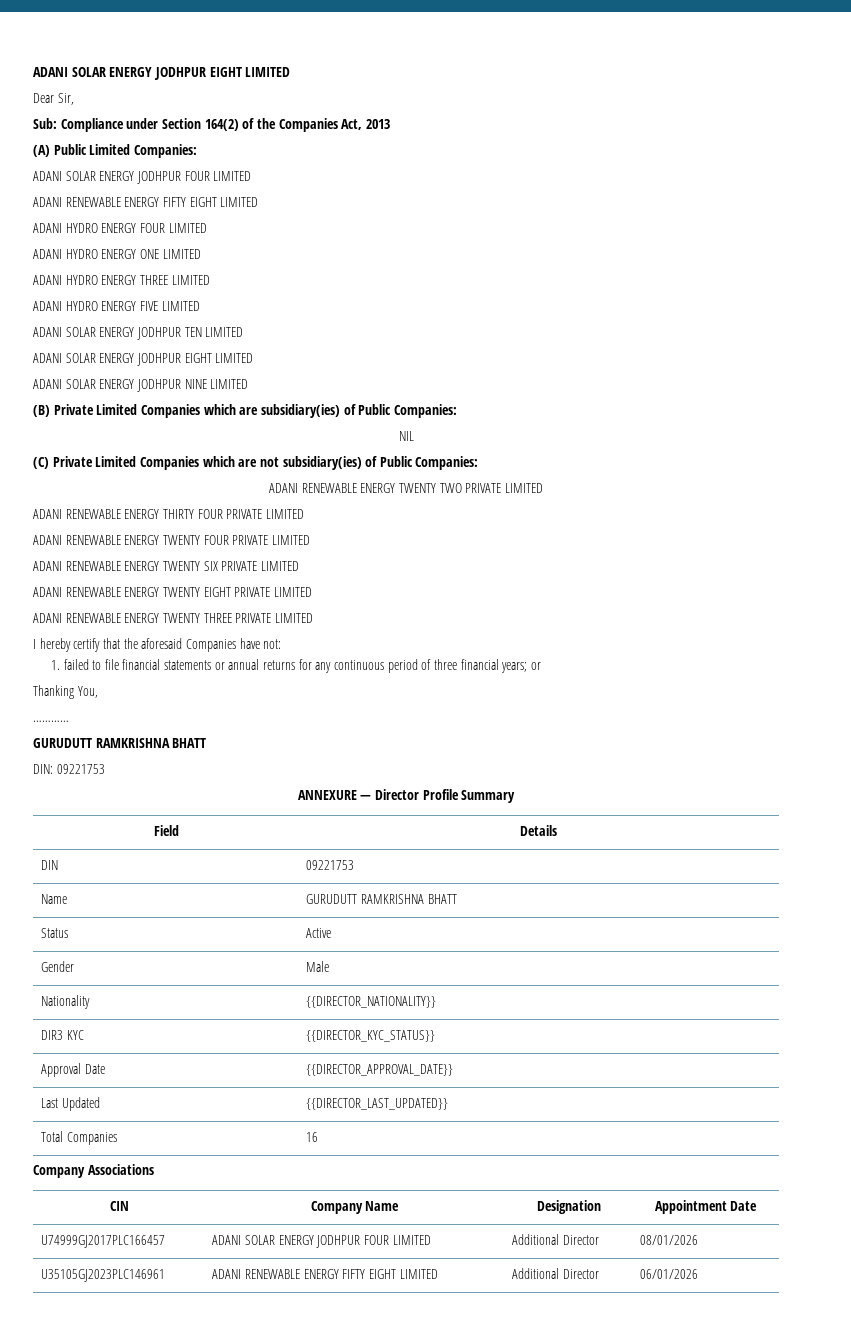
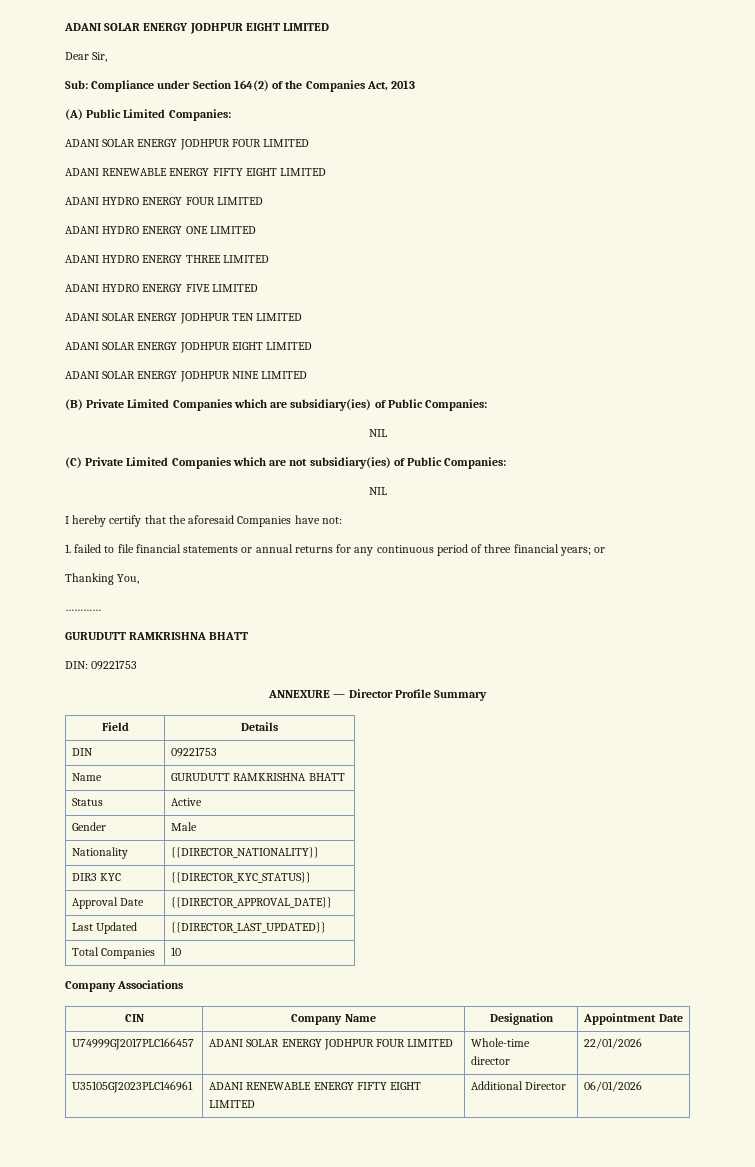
  (C) Private Limited Companies which are not subsidiary(ies) of Public Companies:
- ADANI RENEWABLE ENERGY TWENTY TWO PRIVATE LIMITED
- ADANI RENEWABLE ENERGY THIRTY FOUR PRIVATE LIMITED
- ADANI RENEWABLE ENERGY TWENTY FOUR PRIVATE LIMITED
- ADANI RENEWABLE ENERGY TWENTY SIX PRIVATE LIMITED
- ADANI RENEWABLE ENERGY TWENTY EIGHT PRIVATE LIMITED
- ADANI RENEWABLE ENERGY TWENTY THREE PRIVATE LIMITED
+ NIL
- Total Companies | 16
+ Total Companies | 10
- U74999GJ2017PLC166457 | ADANI SOLAR ENERGY JODHPUR FOUR LIMITED | Additional Director | 08/01/2026
+ U74999GJ2017PLC166457 | ADANI SOLAR ENERGY JODHPUR FOUR LIMITED | Whole-time director | 22/01/2026

